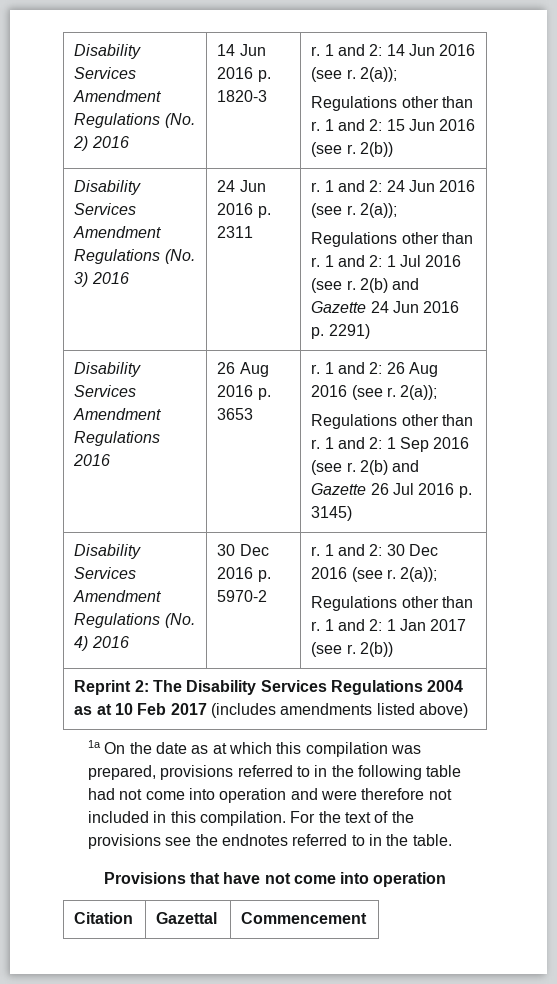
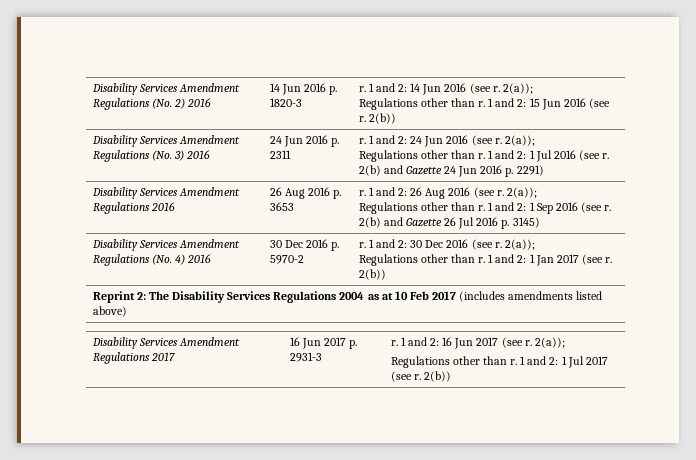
- 1a On the date as at which this compilation was prepared, provisions referred to in the following table had not come into operation and were therefore not included in this compilation. For the text of the provisions see the endnotes referred to in the table.
- Provisions that have not come into operation
- Citation | Gazettal | Commencement
+ Disability Services Amendment Regulations 2017 | 16 Jun 2017 p. 2931-3 | r. 1 and 2: 16 Jun 2017 (see r. 2(a));
+ Regulations other than r. 1 and 2: 1 Jul 2017 (see r. 2(b))

